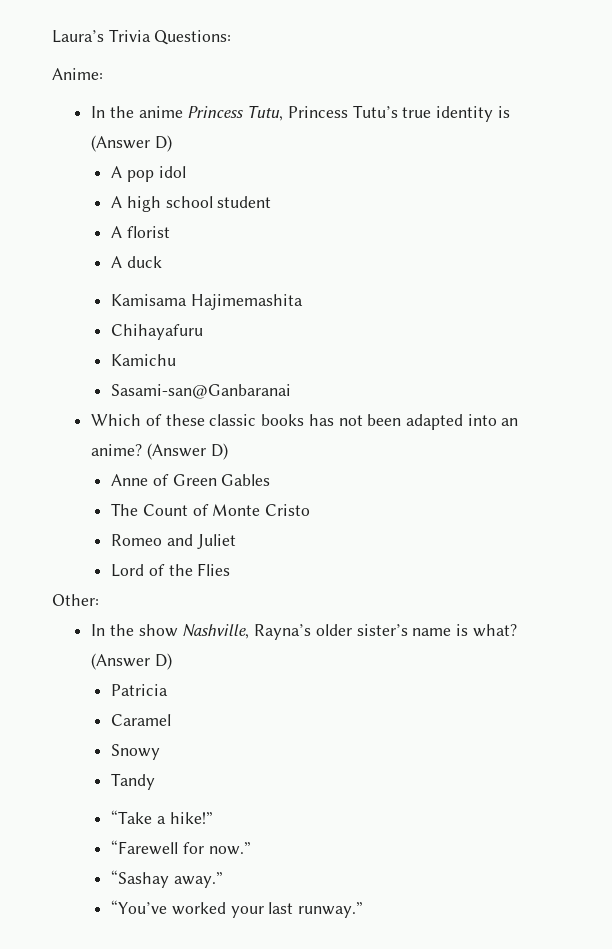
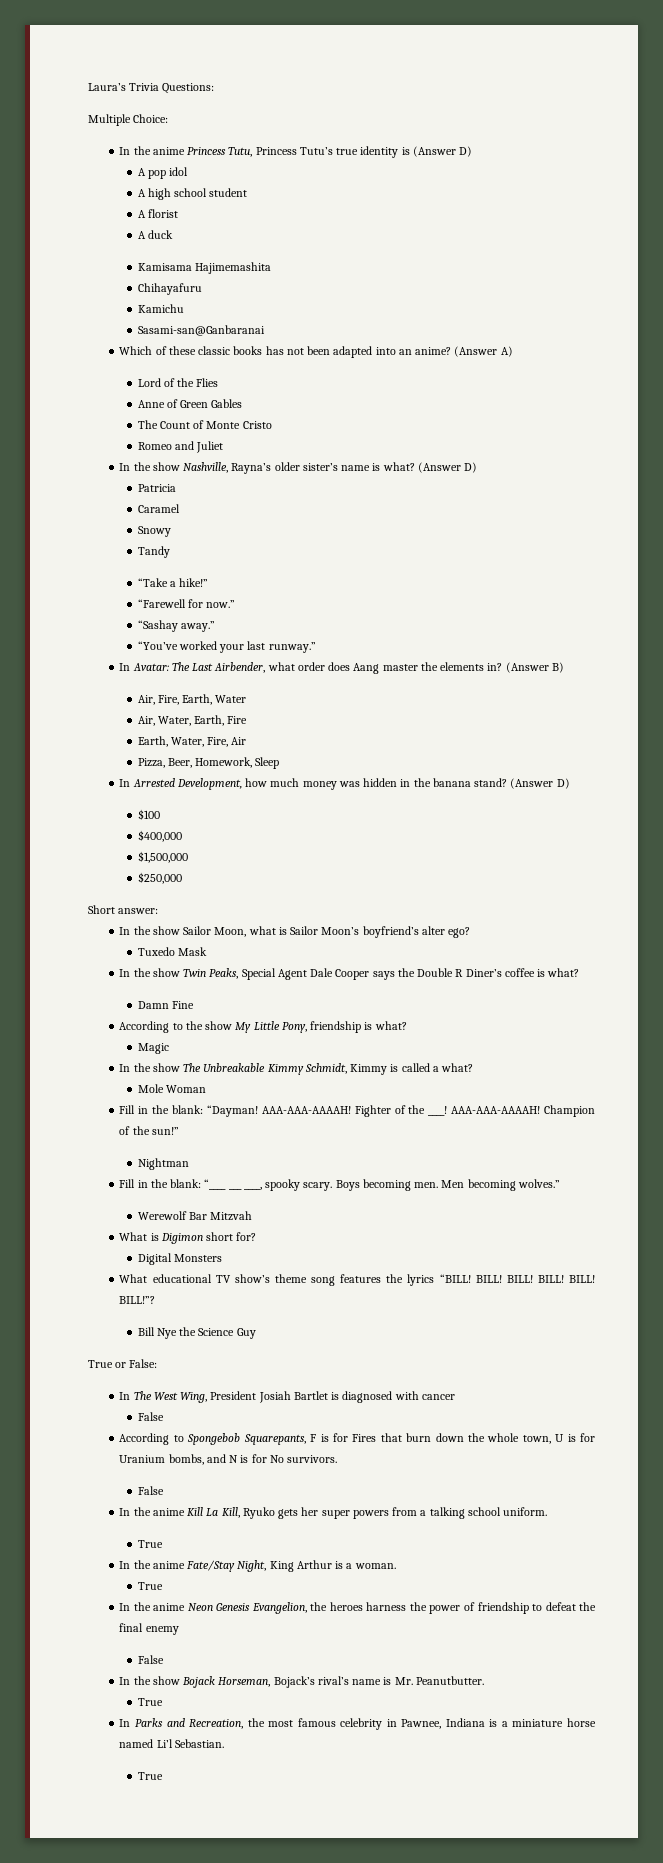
- Anime:
+ Multiple Choice:
- Which of these classic books has not been adapted into an anime? (Answer D)
+ Which of these classic books has not been adapted into an anime? (Answer A)
+ Lord of the Flies
- Lord of the Flies
- Other:
+ In Avatar: The Last Airbender, what order does Aang master the elements in? (Answer B)
+ Air, Fire, Earth, Water
+ Air, Water, Earth, Fire
+ Earth, Water, Fire, Air
+ Pizza, Beer, Homework, Sleep
+ In Arrested Development, how much money was hidden in the banana stand? (Answer D)
+ $100
+ $400,000
+ $1,500,000
+ $250,000
+ Short answer:
+ In the show Sailor Moon, what is Sailor Moon’s boyfriend’s alter ego?
+ Tuxedo Mask
+ In the show Twin Peaks, Special Agent Dale Cooper says the Double R Diner’s coffee is what?
+ Damn Fine
+ According to the show My Little Pony, friendship is what?
+ Magic
+ In the show The Unbreakable Kimmy Schmidt, Kimmy is called a what?
+ Mole Woman
+ Fill in the blank: “Dayman! AAA-AAA-AAAAH! Fighter of the ____! AAA-AAA-AAAAH! Champion of the sun!”
+ Nightman
+ Fill in the blank: “____ ___ ____, spooky scary. Boys becoming men. Men becoming wolves.”
+ Werewolf Bar Mitzvah
+ What is Digimon short for?
+ Digital Monsters
+ What educational TV show’s theme song features the lyrics “BILL! BILL! BILL! BILL! BILL! BILL!”?
+ Bill Nye the Science Guy
+ True or False:
+ In The West Wing, President Josiah Bartlet is diagnosed with cancer
+ False
+ According to Spongebob Squarepants, F is for Fires that burn down the whole town, U is for Uranium bombs, and N is for No survivors.
+ False
+ In the anime Kill La Kill, Ryuko gets her super powers from a talking school uniform.
+ True
+ In the anime Fate/Stay Night, King Arthur is a woman.
+ True
+ In the anime Neon Genesis Evangelion, the heroes harness the power of friendship to defeat the final enemy
+ False
+ In the show Bojack Horseman, Bojack’s rival’s name is Mr. Peanutbutter.
+ True
+ In Parks and Recreation, the most famous celebrity in Pawnee, Indiana is a miniature horse named Li’l Sebastian.
+ True

